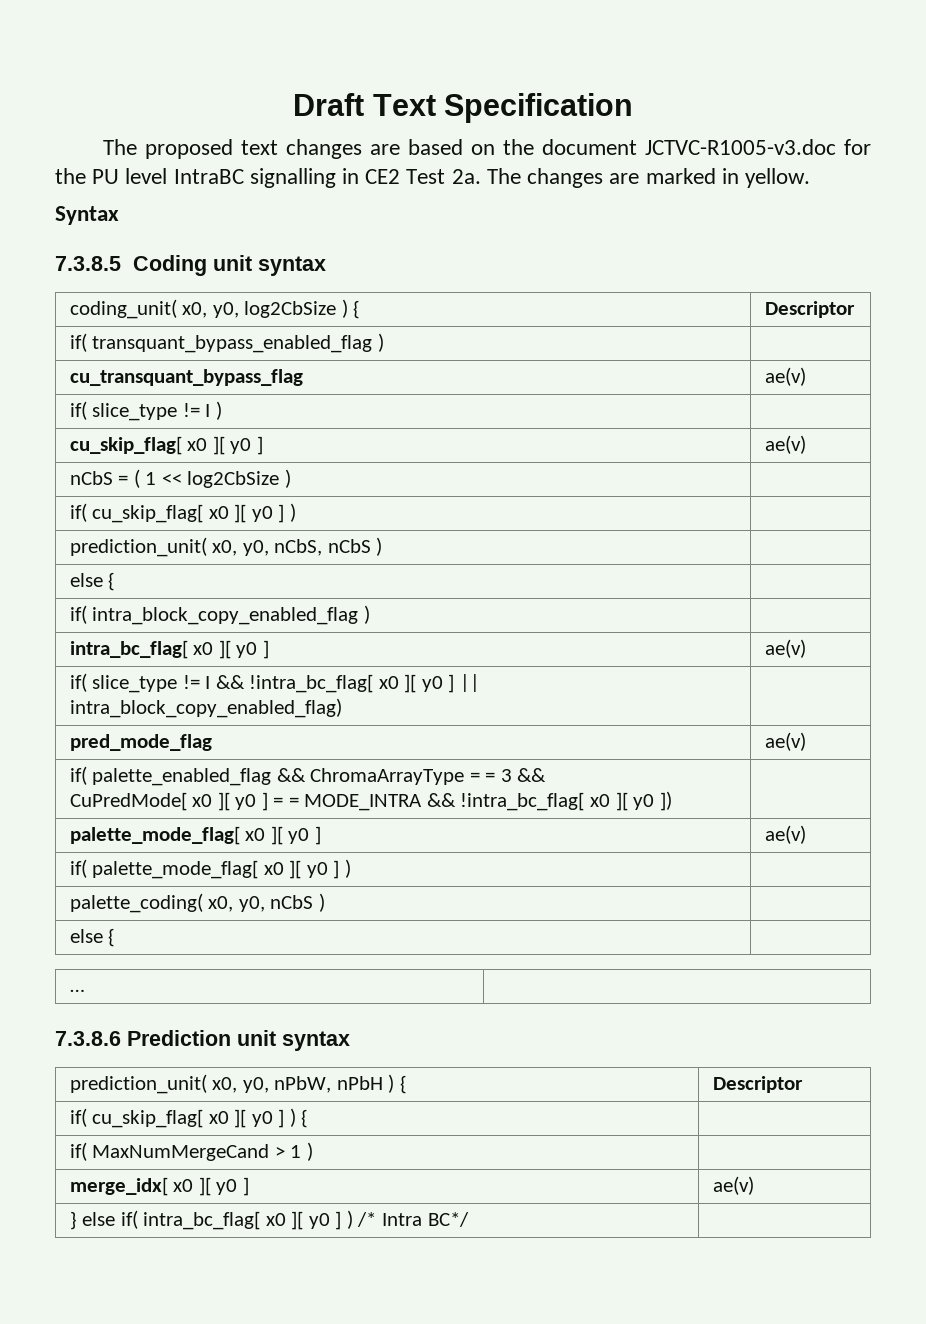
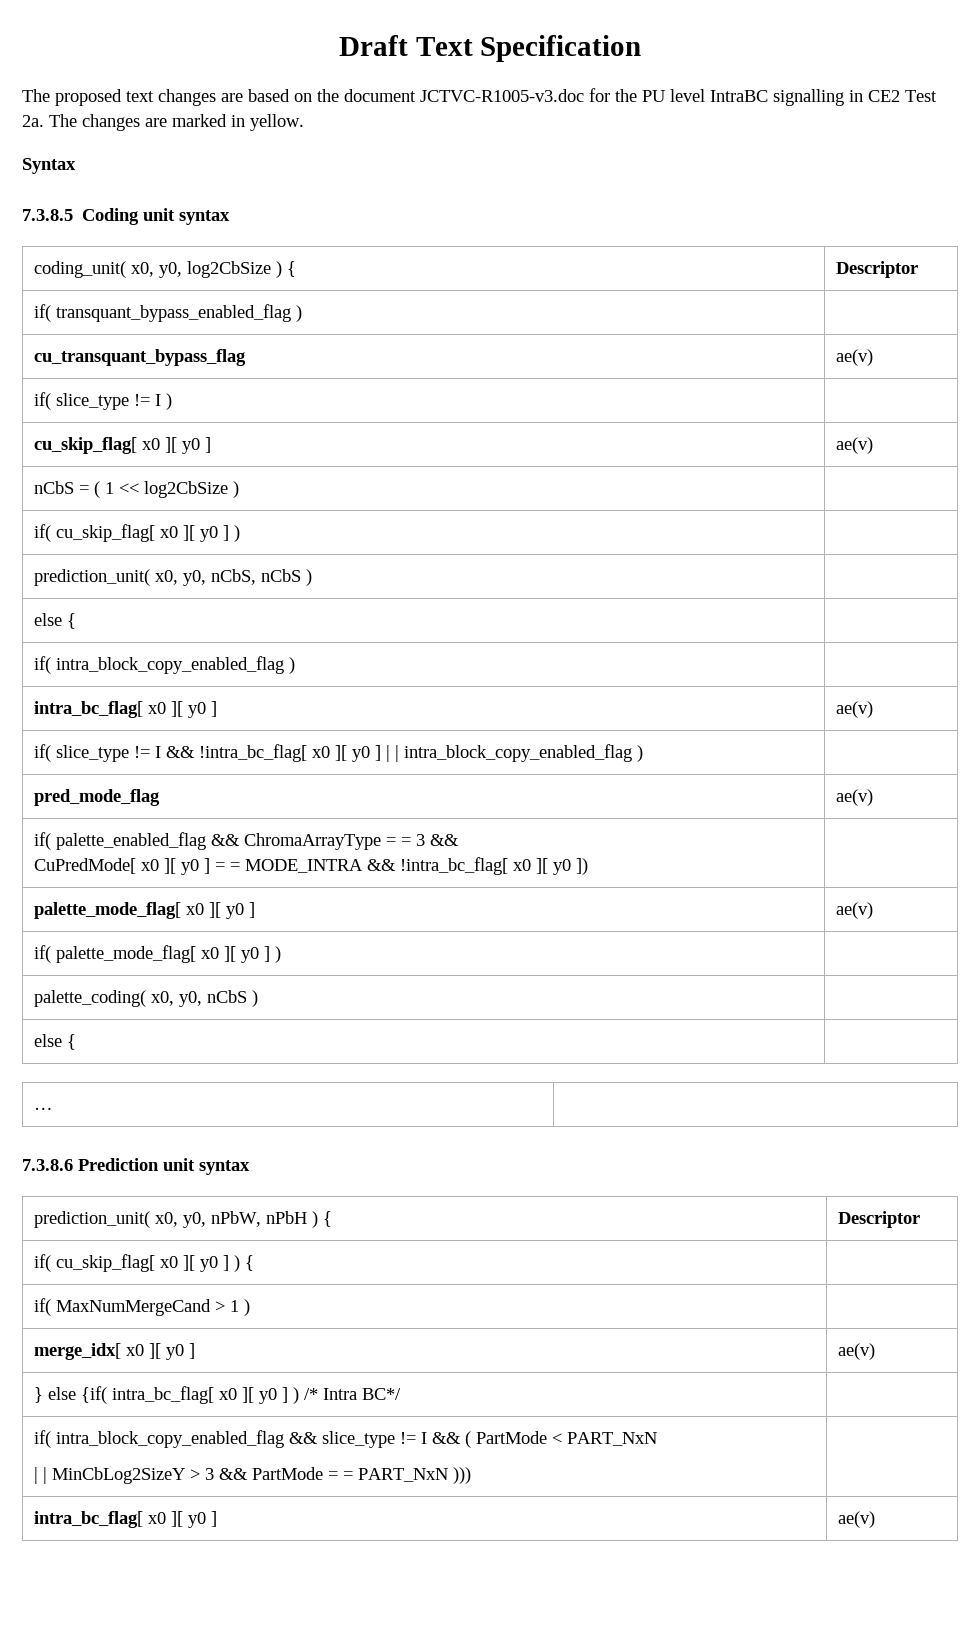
- if( slice_type != I && !intra_bc_flag[ x0 ][ y0 ] || intra_block_copy_enabled_flag) |
+ if( slice_type != I && !intra_bc_flag[ x0 ][ y0 ] | | intra_block_copy_enabled_flag ) |
- } else if( intra_bc_flag[ x0 ][ y0 ] ) /* Intra BC*/ |
+ } else {if( intra_bc_flag[ x0 ][ y0 ] ) /* Intra BC*/ |
+ if( intra_block_copy_enabled_flag && slice_type != I && ( PartMode < PART_NxN
+ | | MinCbLog2SizeY > 3 && PartMode = = PART_NxN ))) |
+ intra_bc_flag[ x0 ][ y0 ] | ae(v)

